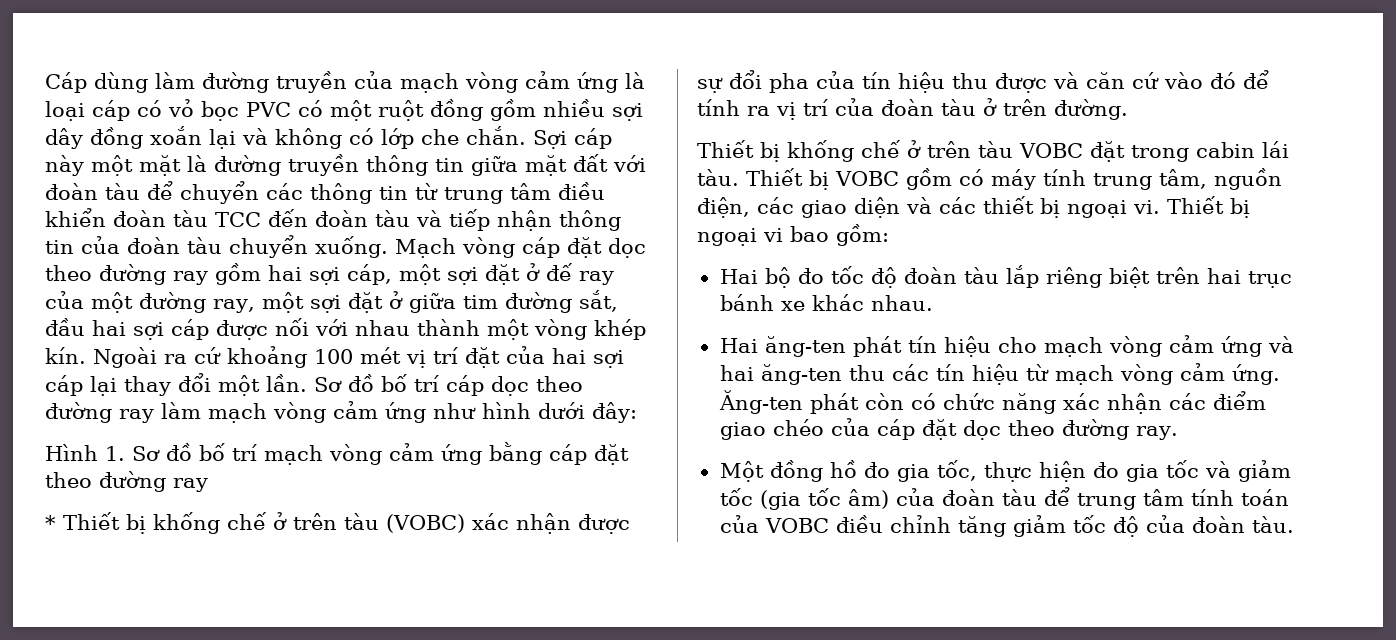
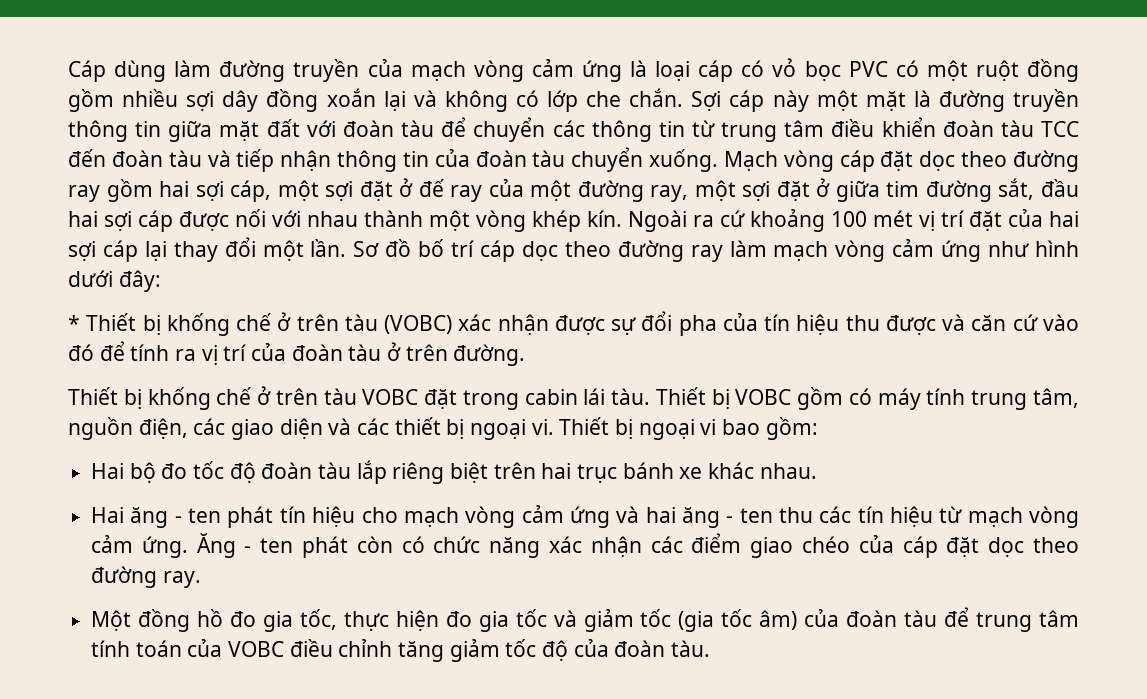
- Hình 1. Sơ đồ bố trí mạch vòng cảm ứng bằng cáp đặt theo đường ray
- Hai ăng-ten phát tín hiệu cho mạch vòng cảm ứng và hai ăng-ten thu các tín hiệu từ mạch vòng cảm ứng.
+ Hai ăng - ten phát tín hiệu cho mạch vòng cảm ứng và hai ăng - ten thu các tín hiệu từ mạch vòng cảm ứng.
- Ăng-ten phát còn có chức năng xác nhận các điểm giao chéo của cáp đặt dọc theo đường ray.
+ Ăng - ten phát còn có chức năng xác nhận các điểm giao chéo của cáp đặt dọc theo đường ray.

